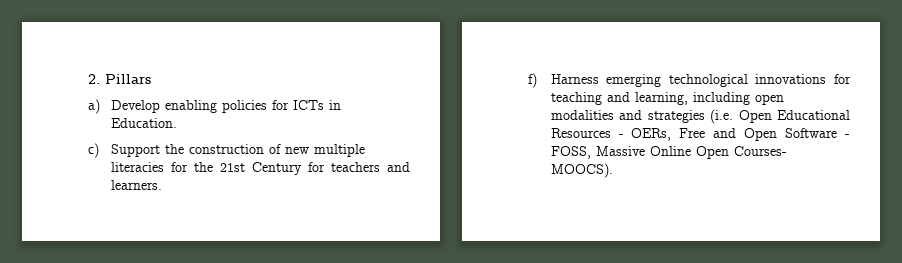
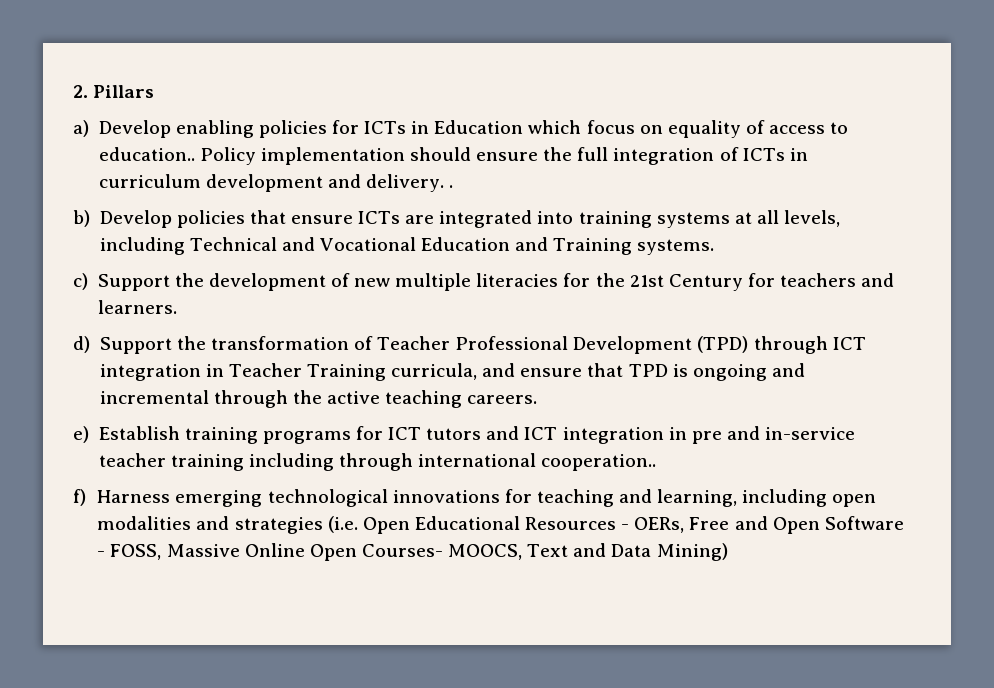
- a) Develop enabling policies for ICTs in Education.
+ a) Develop enabling policies for ICTs in Education which focus on equality of access to education.. Policy implementation should ensure the full integration of ICTs in curriculum development and delivery. .
+ b) Develop policies that ensure ICTs are integrated into training systems at all levels, including Technical and Vocational Education and Training systems.
- c) Support the construction of new multiple literacies for the 21st Century for teachers and learners.
+ c) Support the development of new multiple literacies for the 21st Century for teachers and learners.
+ d) Support the transformation of Teacher Professional Development (TPD) through ICT integration in Teacher Training curricula, and ensure that TPD is ongoing and incremental through the active teaching careers.
+ e) Establish training programs for ICT tutors and ICT integration in pre and in-service teacher training including through international cooperation..
- f) Harness emerging technological innovations for teaching and learning, including open modalities and strategies (i.e. Open Educational Resources - OERs, Free and Open Software - FOSS, Massive Online Open Courses- MOOCS).
+ f) Harness emerging technological innovations for teaching and learning, including open modalities and strategies (i.e. Open Educational Resources - OERs, Free and Open Software - FOSS, Massive Online Open Courses- MOOCS, Text and Data Mining)

